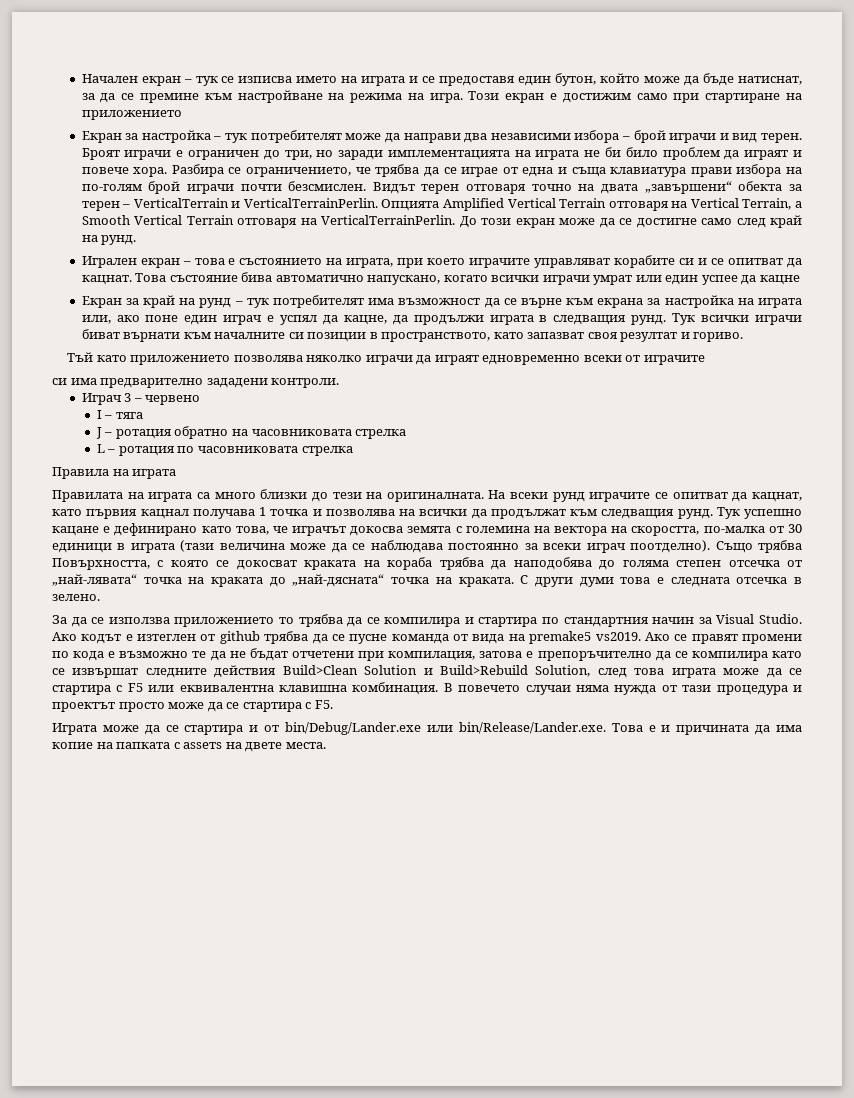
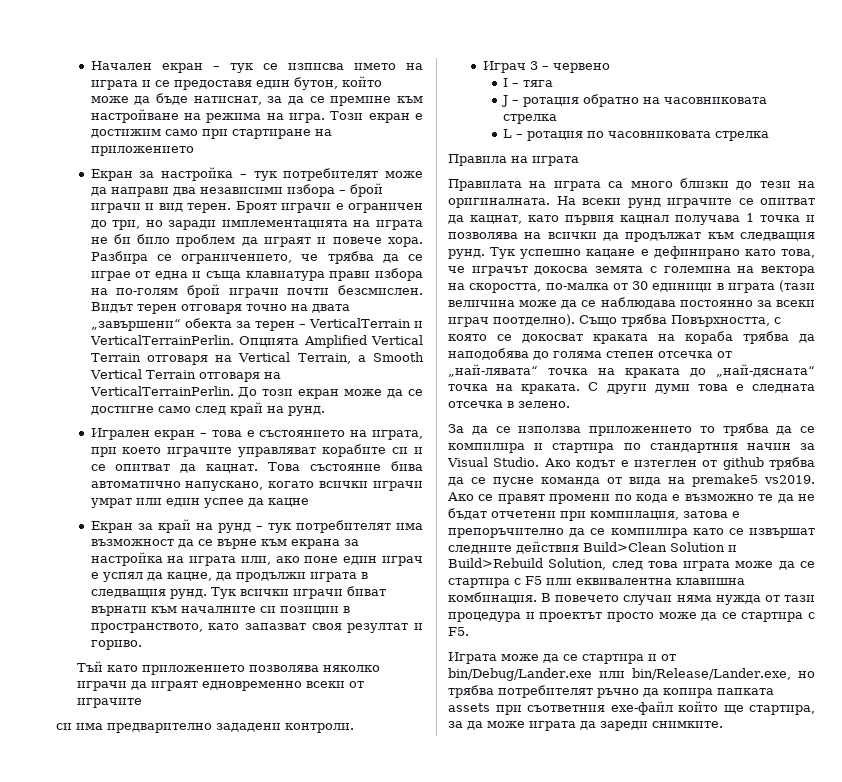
- Играта може да се стартира и от bin/Debug/Lander.exe или bin/Release/Lander.exe. Това е и причината да има копие на папката с asseтs на двете места.
+ Играта може да се стартира и от bin/Debug/Lander.exe или bin/Release/Lander.exe, но трябва потребителят ръчно да копира папката assets при съответния exe-файл който ще стартира, за да може играта да зареди снимките.

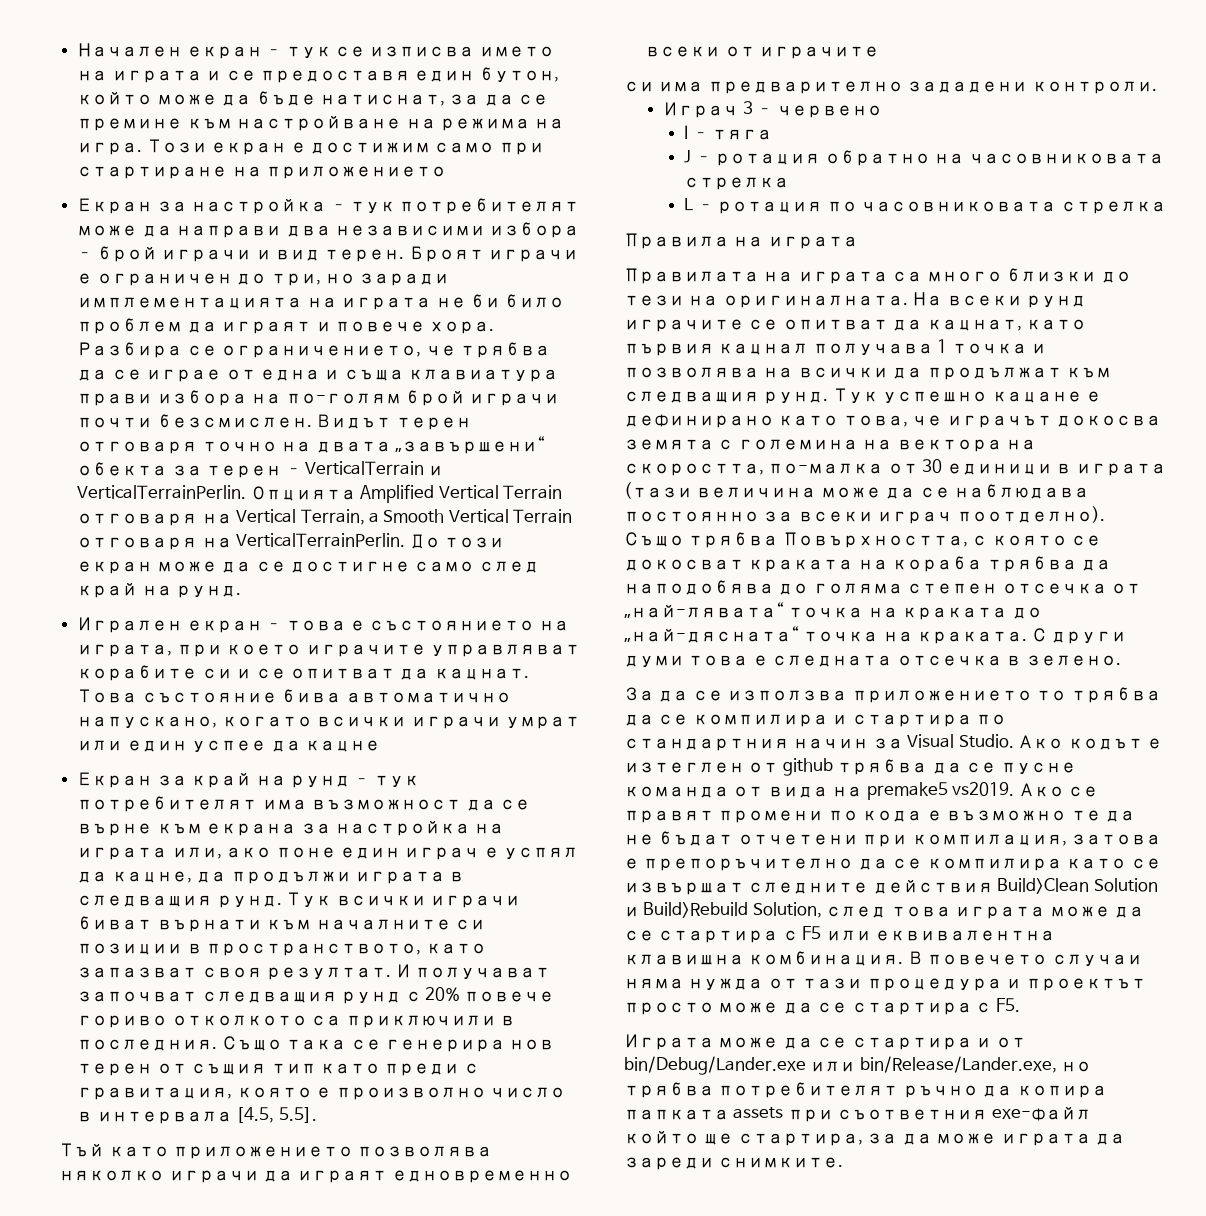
- Тук всички играчи биват върнати към началните си позиции в пространството, като запазват своя резултат и гориво.
+ Тук всички играчи биват върнати към началните си позиции в пространството, като запазват своя резултат. И получават започват следващия рунд с 20% повече гориво отколкото са приключили в последния. Също така се генерира нов терен от същия тип като преди с гравитация, която е произволно число в интервала [4.5, 5.5].

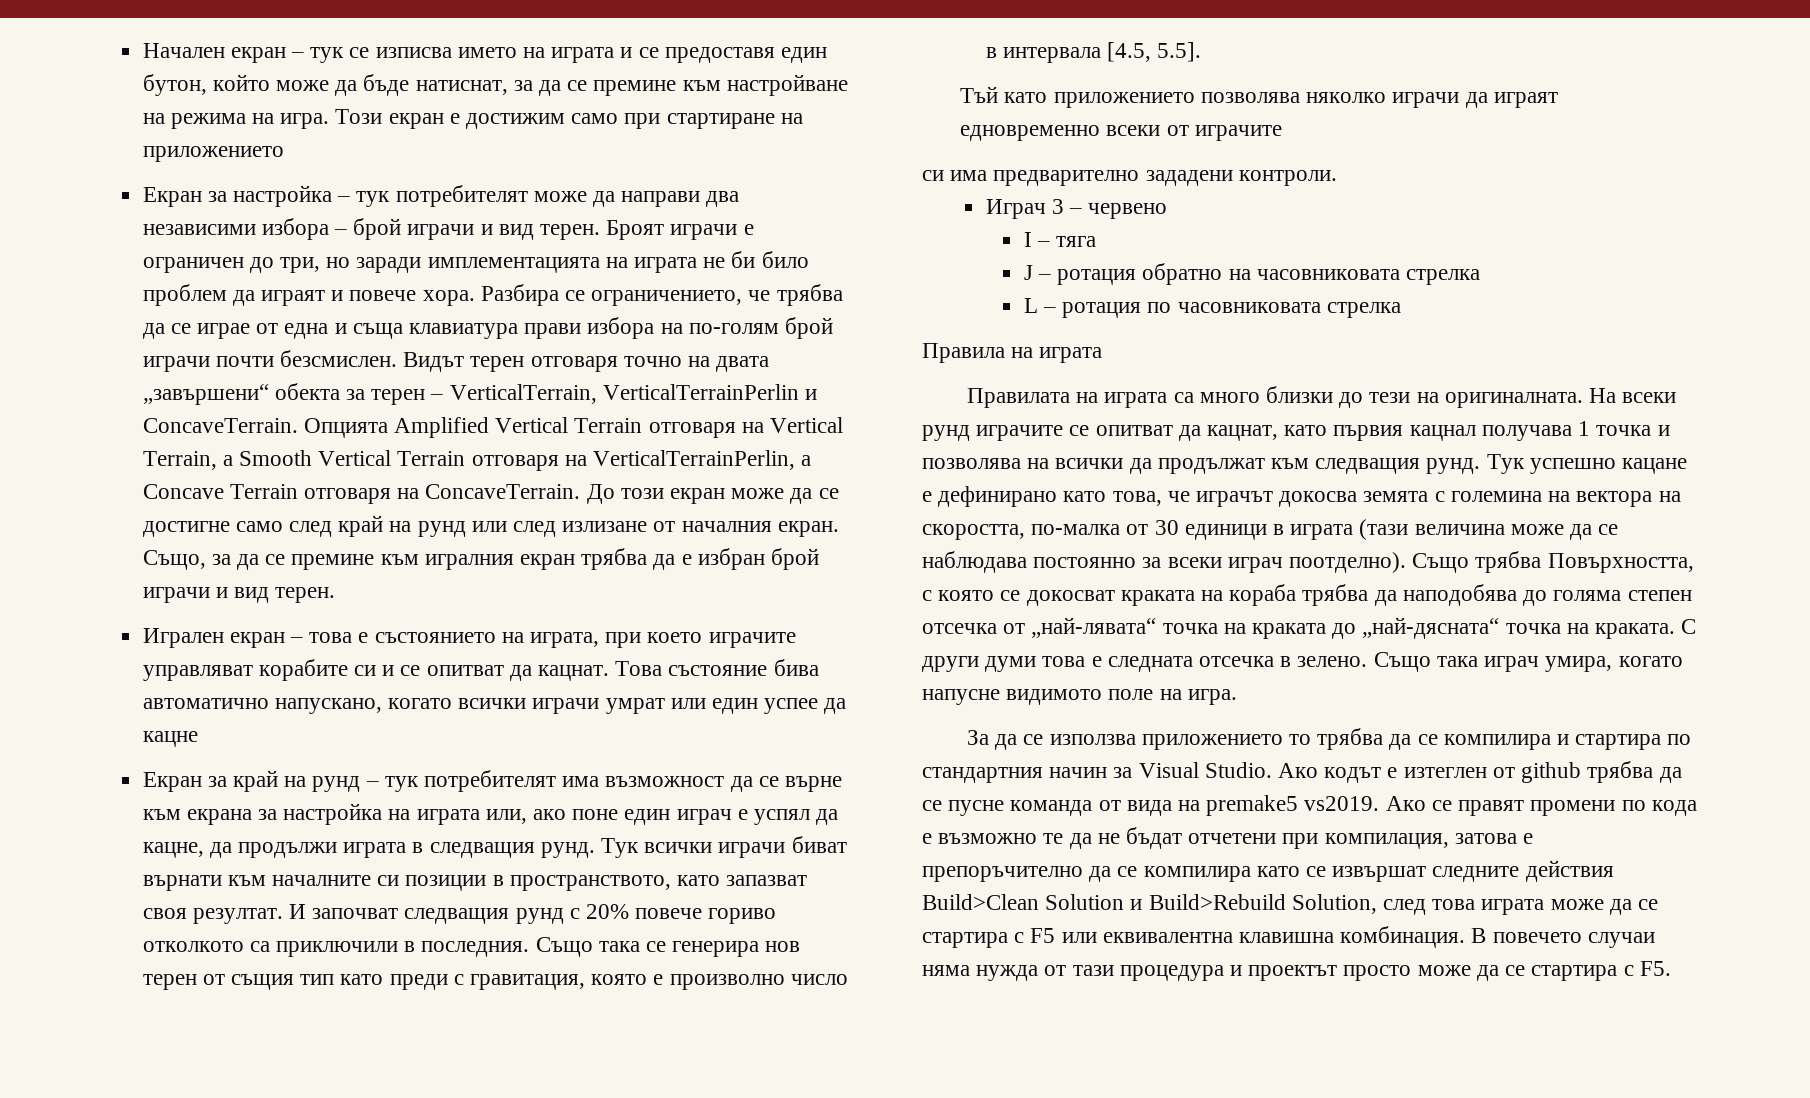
- Видът терен отговаря точно на двата „завършени“ обекта за терен – VerticalTerrain и VerticalTerrainPerlin.
+ Видът терен отговаря точно на двата „завършени“ обекта за терен – VerticalTerrain, VerticalTerrainPerlin и ConcaveTerrain.
- Опцията Amplified Vertical Terrain отговаря на Vertical Terrain, a Smooth Vertical Terrain отговаря на VerticalTerrainPerlin.
+ Опцията Amplified Vertical Terrain отговаря на Vertical Terrain, a Smooth Vertical Terrain отговаря на VerticalTerrainPerlin, а Concave Terrain отговаря на ConcaveTerrain.
- До този екран може да се достигне само след край на рунд.
+ До този екран може да се достигне само след край на рунд или след излизане от началния екран. Също, за да се премине към игралния екран трябва да е избран брой играчи и вид терен.
- И получават започват следващия рунд с 20% повече гориво отколкото са приключили в последния.
+ И започват следващия рунд с 20% повече гориво отколкото са приключили в последния.
+ Също така играч умира, когато напусне видимото поле на игра.
- Играта може да се стартира и от bin/Debug/Lander.exe или bin/Release/Lander.exe, но трябва потребителят ръчно да копира папката assets при съответния exe-файл който ще стартира, за да може играта да зареди снимките.

